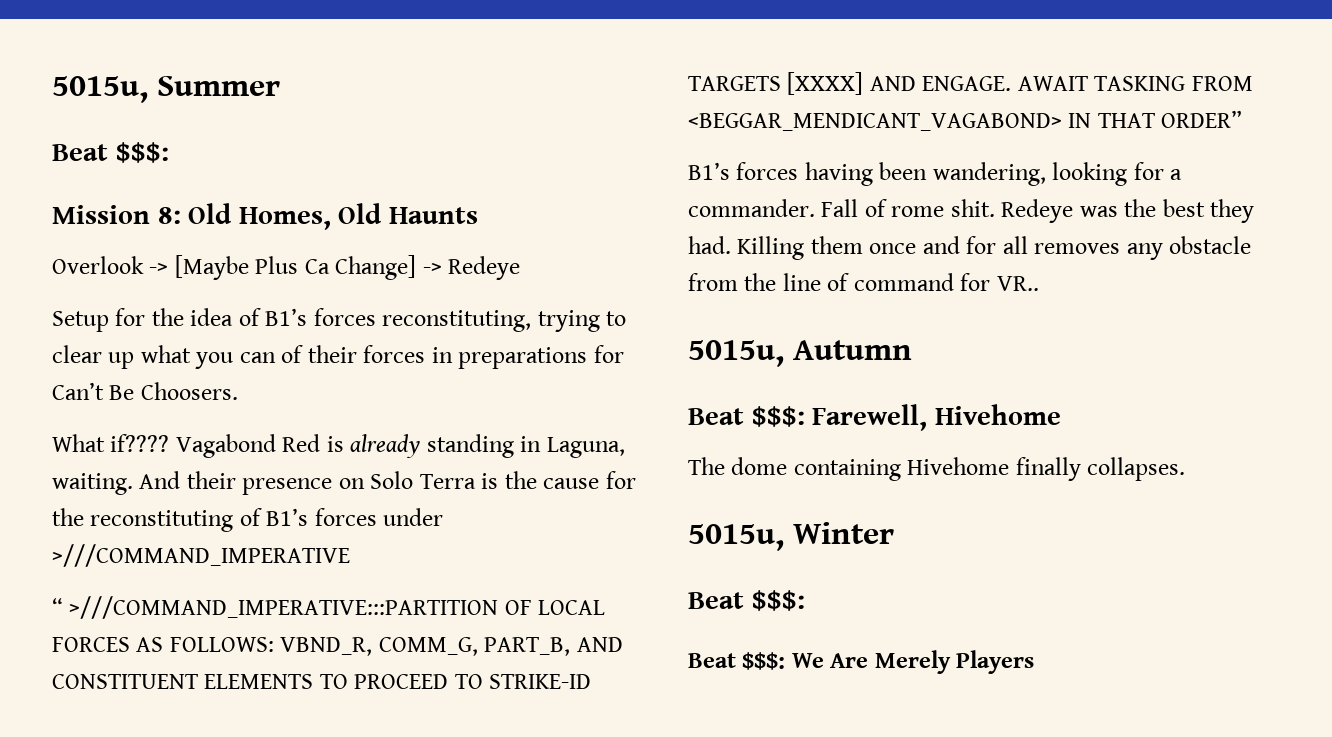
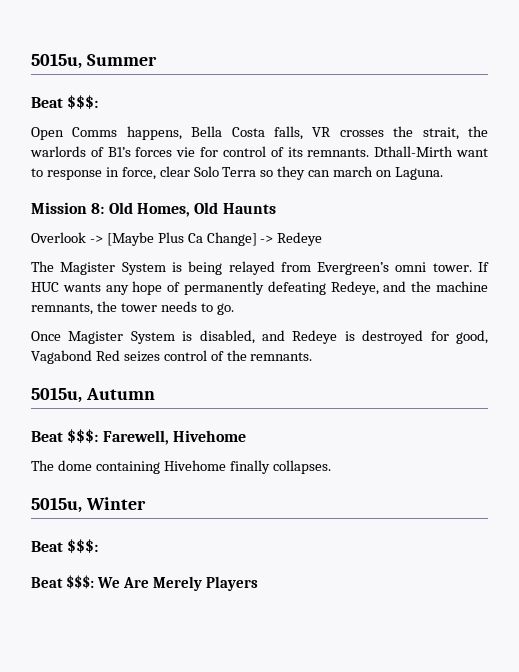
+ Open Comms happens, Bella Costa falls, VR crosses the strait, the warlords of B1’s forces vie for control of its remnants. Dthall-Mirth want to response in force, clear Solo Terra so they can march on Laguna.
- Setup for the idea of B1’s forces reconstituting, trying to clear up what you can of their forces in preparations for Can’t Be Choosers.
- What if???? Vagabond Red is already standing in Laguna, waiting. And their presence on Solo Terra is the cause for the reconstituting of B1’s forces under >///COMMAND_IMPERATIVE
- “ >///COMMAND_IMPERATIVE:::PARTITION OF LOCAL FORCES AS FOLLOWS: VBND_R, COMM_G, PART_B, AND CONSTITUENT ELEMENTS TO PROCEED TO STRIKE-ID TARGETS [XXXX] AND ENGAGE. AWAIT TASKING FROM <BEGGAR_MENDICANT_VAGABOND> IN THAT ORDER”
- B1’s forces having been wandering, looking for a commander. Fall of rome shit. Redeye was the best they had. Killing them once and for all removes any obstacle from the line of command for VR..
+ The Magister System is being relayed from Evergreen’s omni tower. If HUC wants any hope of permanently defeating Redeye, and the machine remnants, the tower needs to go.
+ Once Magister System is disabled, and Redeye is destroyed for good, Vagabond Red seizes control of the remnants.

